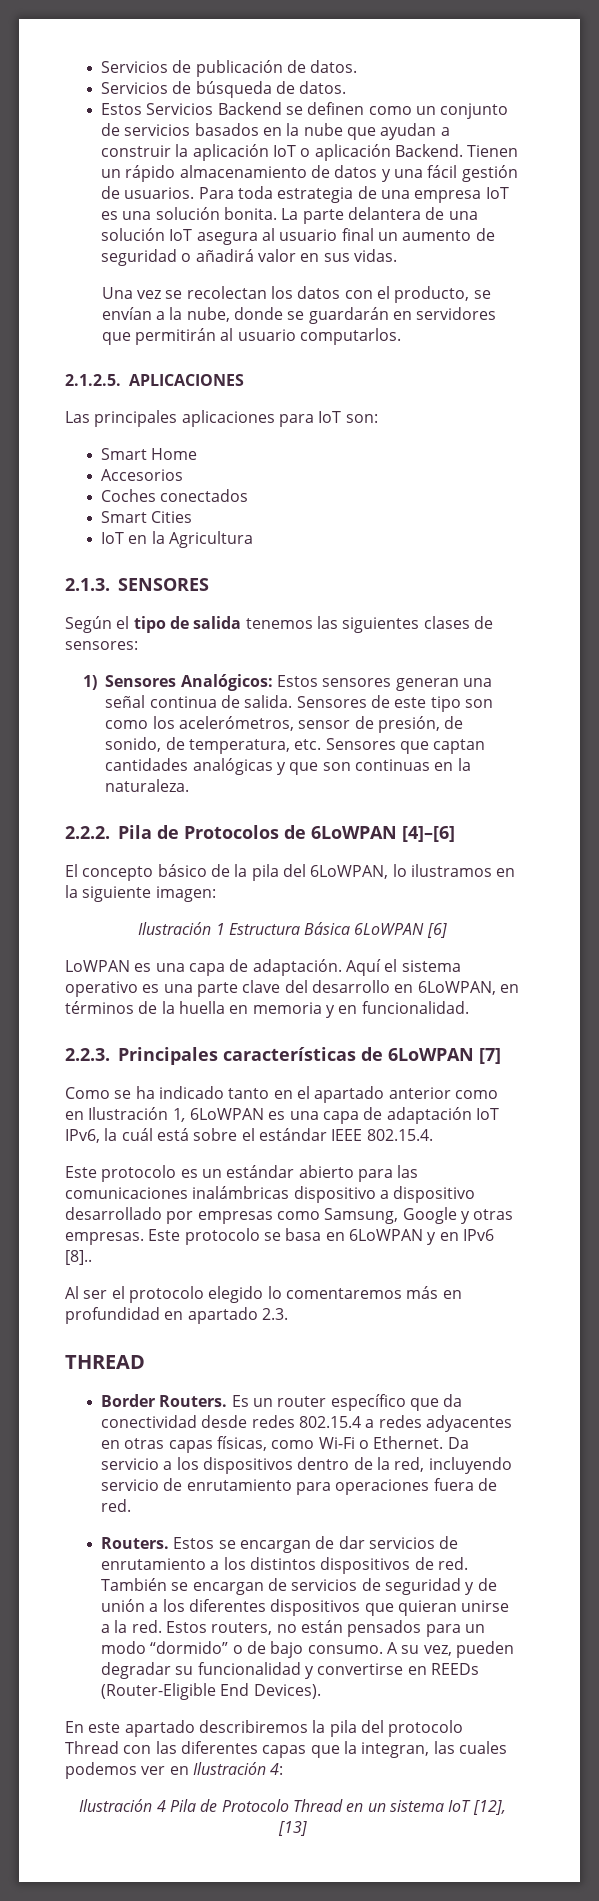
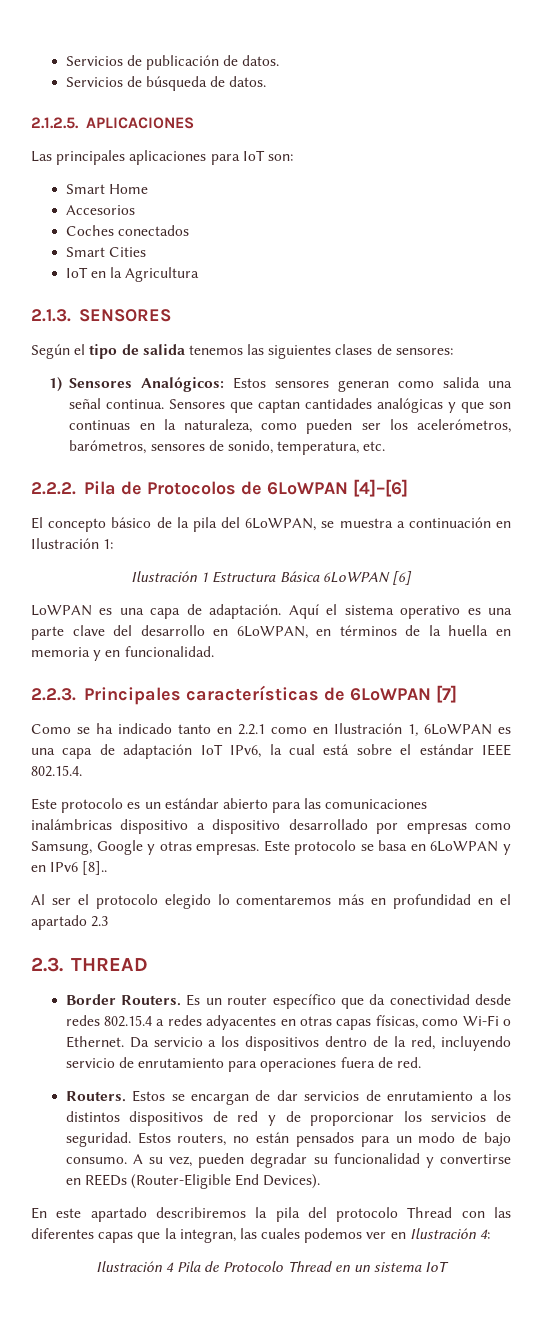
- Estos Servicios Backend se definen como un conjunto de servicios basados en la nube que ayudan a construir la aplicación IoT o aplicación Backend. Tienen un rápido almacenamiento de datos y una fácil gestión de usuarios. Para toda estrategia de una empresa IoT es una solución bonita. La parte delantera de una solución IoT asegura al usuario final un aumento de seguridad o añadirá valor en sus vidas.
- Una vez se recolectan los datos con el producto, se envían a la nube, donde se guardarán en servidores que permitirán al usuario computarlos.
- 1) Sensores Analógicos: Estos sensores generan una señal continua de salida. Sensores de este tipo son como los acelerómetros, sensor de presión, de sonido, de temperatura, etc. Sensores que captan cantidades analógicas y que son continuas en la naturaleza.
+ 1) Sensores Analógicos: Estos sensores generan como salida una señal continua. Sensores que captan cantidades analógicas y que son continuas en la naturaleza, como pueden ser los acelerómetros, barómetros, sensores de sonido, temperatura, etc.
- El concepto básico de la pila del 6LoWPAN, lo ilustramos en la siguiente imagen:
+ El concepto básico de la pila del 6LoWPAN, se muestra a continuación en Ilustración 1:
- Como se ha indicado tanto en el apartado anterior como en Ilustración 1, 6LoWPAN es una capa de adaptación IoT IPv6, la cuál está sobre el estándar IEEE 802.15.4.
+ Como se ha indicado tanto en 2.2.1 como en Ilustración 1, 6LoWPAN es una capa de adaptación IoT IPv6, la cual está sobre el estándar IEEE 802.15.4.
- Al ser el protocolo elegido lo comentaremos más en profundidad en apartado 2.3.
- THREAD
+ Al ser el protocolo elegido lo comentaremos más en profundidad en el apartado 2.3
+ 2.3. THREAD
- Estos se encargan de dar servicios de enrutamiento a los distintos dispositivos de red. También se encargan de servicios de seguridad y de unión a los diferentes dispositivos que quieran unirse a la red.
+ Estos se encargan de dar servicios de enrutamiento a los distintos dispositivos de red y de proporcionar los servicios de seguridad.
- Estos routers, no están pensados para un modo “dormido” o de bajo consumo.
+ Estos routers, no están pensados para un modo de bajo consumo.
- Ilustración 4 Pila de Protocolo Thread en un sistema IoT [12], [13]
+ Ilustración 4 Pila de Protocolo Thread en un sistema IoT

